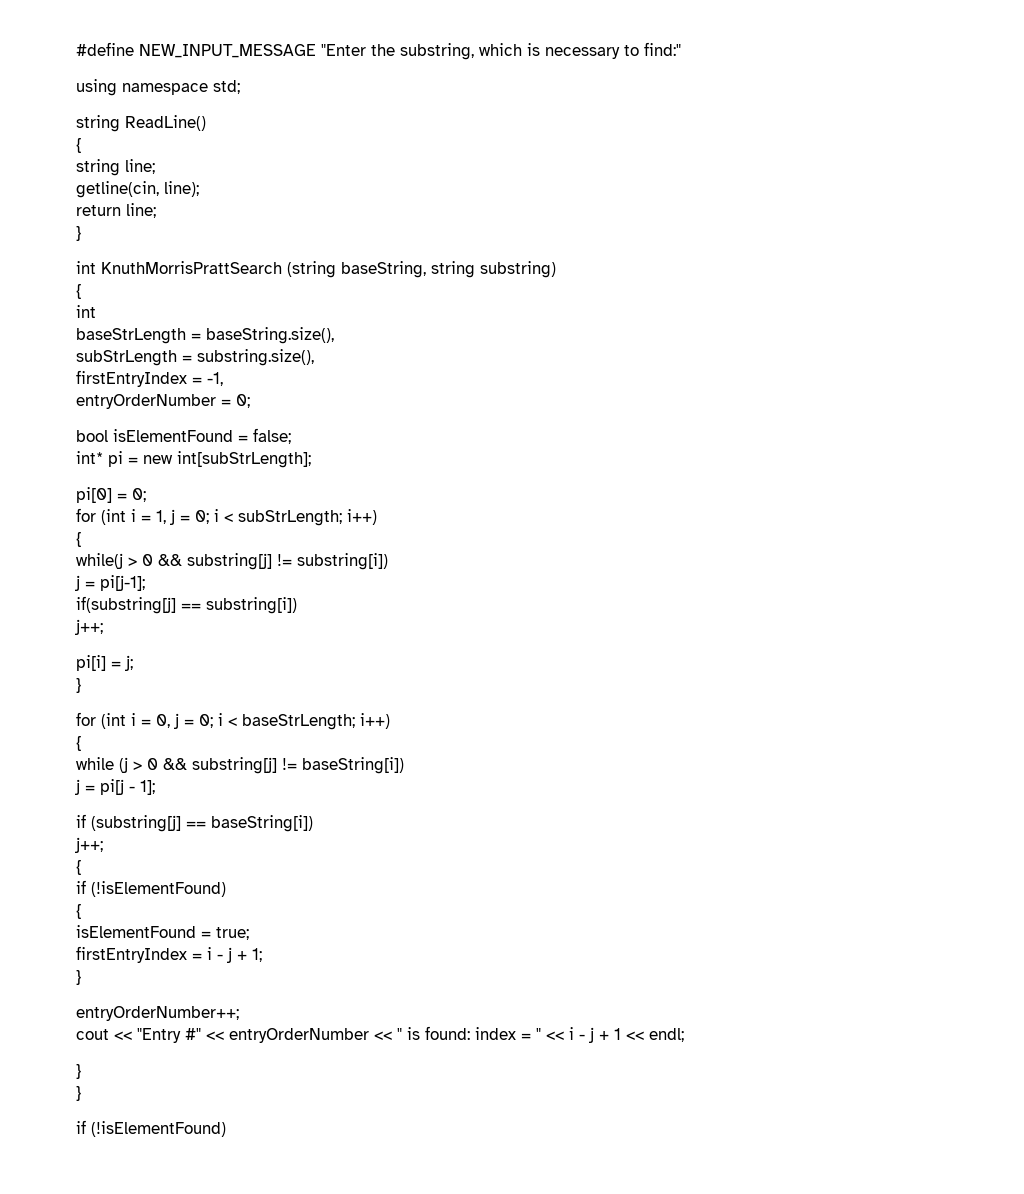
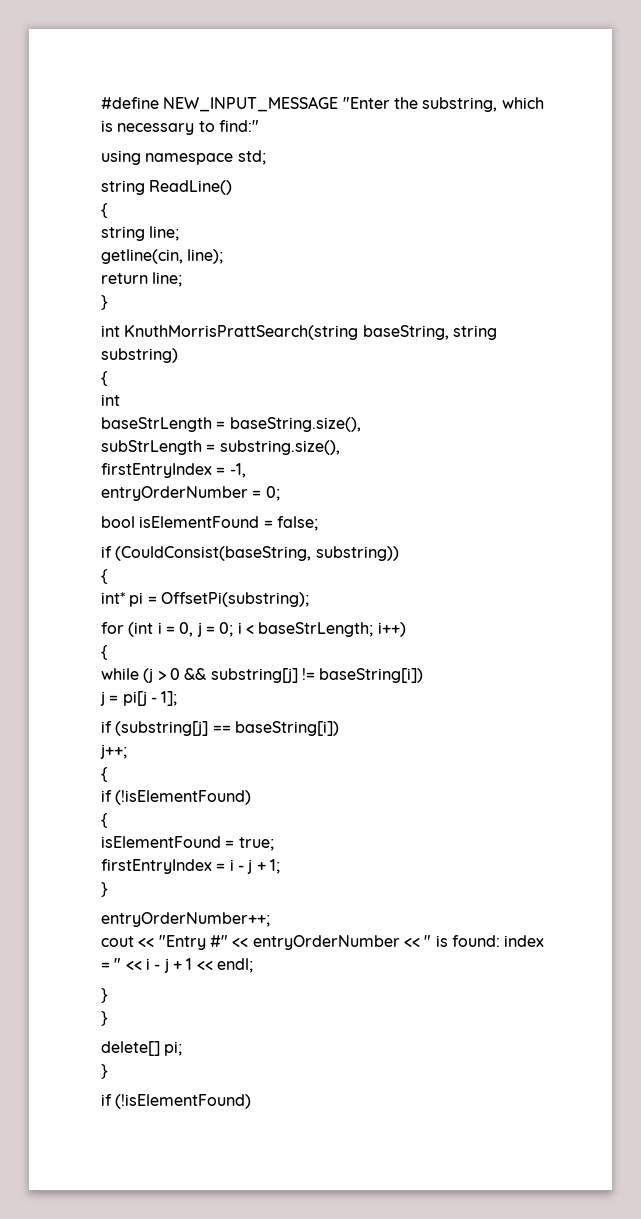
- int KnuthMorrisPrattSearch (string baseString, string substring)
+ int KnuthMorrisPrattSearch(string baseString, string substring)
+ if (CouldConsist(baseString, substring))
+ {
- int* pi = new int[subStrLength];
- pi[0] = 0;
- for (int i = 1, j = 0; i < subStrLength; i++)
- {
- while(j > 0 && substring[j] != substring[i])
- j = pi[j-1];
- if(substring[j] == substring[i])
- j++;
- pi[i] = j;
- }
+ int* pi = OffsetPi(substring);
+ delete[] pi;
+ }

